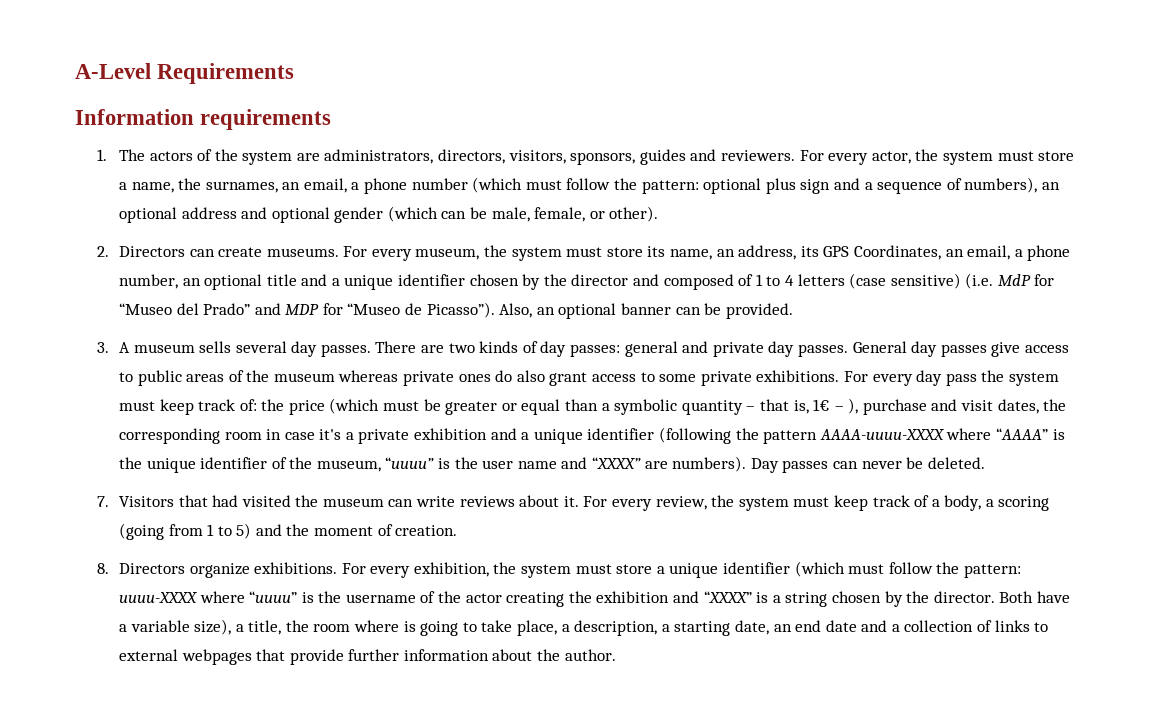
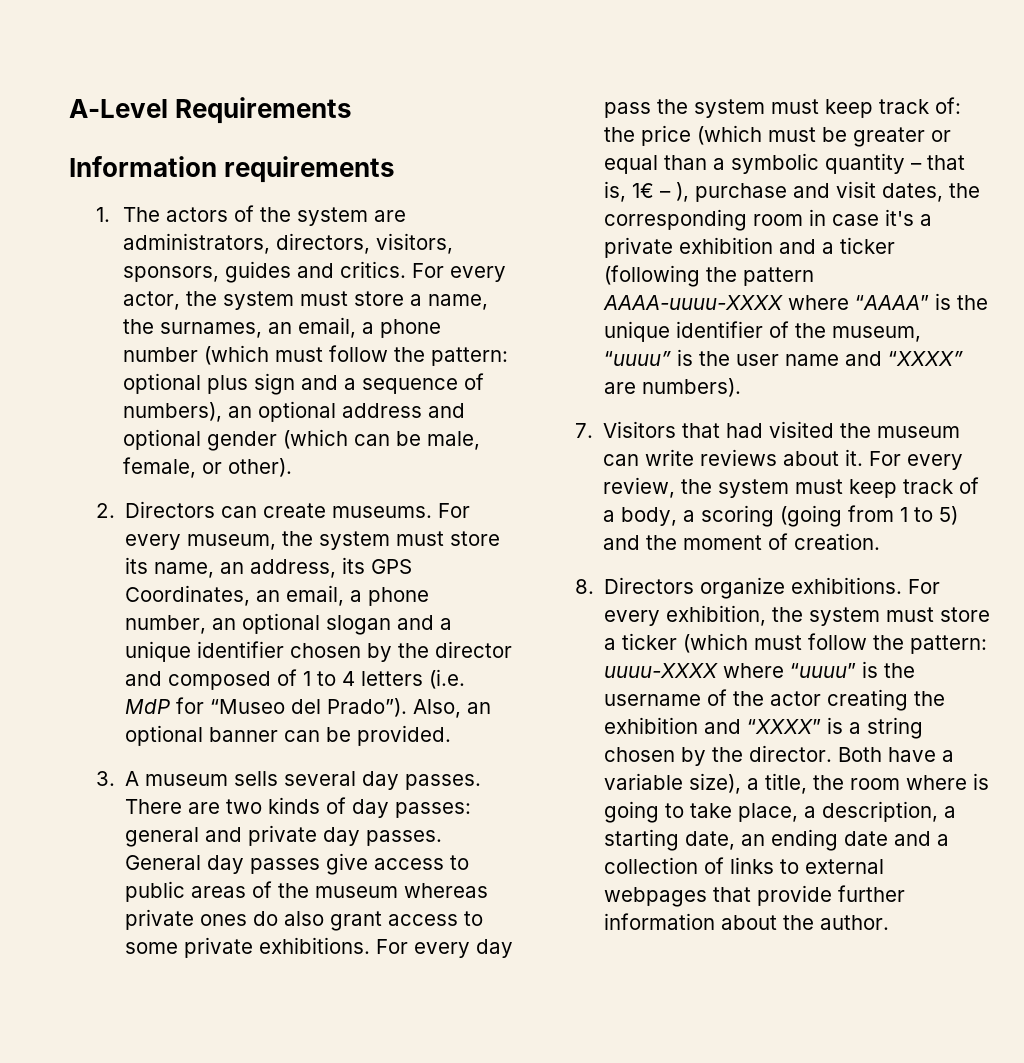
- 1. The actors of the system are administrators, directors, visitors, sponsors, guides and reviewers.
+ 1. The actors of the system are administrators, directors, visitors, sponsors, guides and critics.
- For every museum, the system must store its name, an address, its GPS Coordinates, an email, a phone number, an optional title and a unique identifier chosen by the director and composed of 1 to 4 letters (case sensitive) (i.e. MdP for “Museo del Prado” and MDP for “Museo de Picasso”).
+ For every museum, the system must store its name, an address, its GPS Coordinates, an email, a phone number, an optional slogan and a unique identifier chosen by the director and composed of 1 to 4 letters (i.e. MdP for “Museo del Prado”).
- the price (which must be greater or equal than a symbolic quantity – that is, 1€ – ), purchase and visit dates, the corresponding room in case it's a private exhibition and a unique identifier (following the pattern AAAA-uuuu-XXXX where “AAAA” is the unique identifier of the museum, “uuuu” is the user name and “XXXX” are numbers). Day passes can never be deleted.
+ the price (which must be greater or equal than a symbolic quantity – that is, 1€ – ), purchase and visit dates, the corresponding room in case it's a private exhibition and a ticker (following the pattern AAAA-uuuu-XXXX where “AAAA” is the unique identifier of the museum, “uuuu” is the user name and “XXXX” are numbers).
- For every exhibition, the system must store a unique identifier (which must follow the pattern: uuuu-XXXX where “uuuu” is the username of the actor creating the exhibition and “XXXX” is a string chosen by the director.
+ For every exhibition, the system must store a ticker (which must follow the pattern: uuuu-XXXX where “uuuu” is the username of the actor creating the exhibition and “XXXX” is a string chosen by the director.
- Both have a variable size), a title, the room where is going to take place, a description, a starting date, an end date and a collection of links to external webpages that provide further information about the author.
+ Both have a variable size), a title, the room where is going to take place, a description, a starting date, an ending date and a collection of links to external webpages that provide further information about the author.

